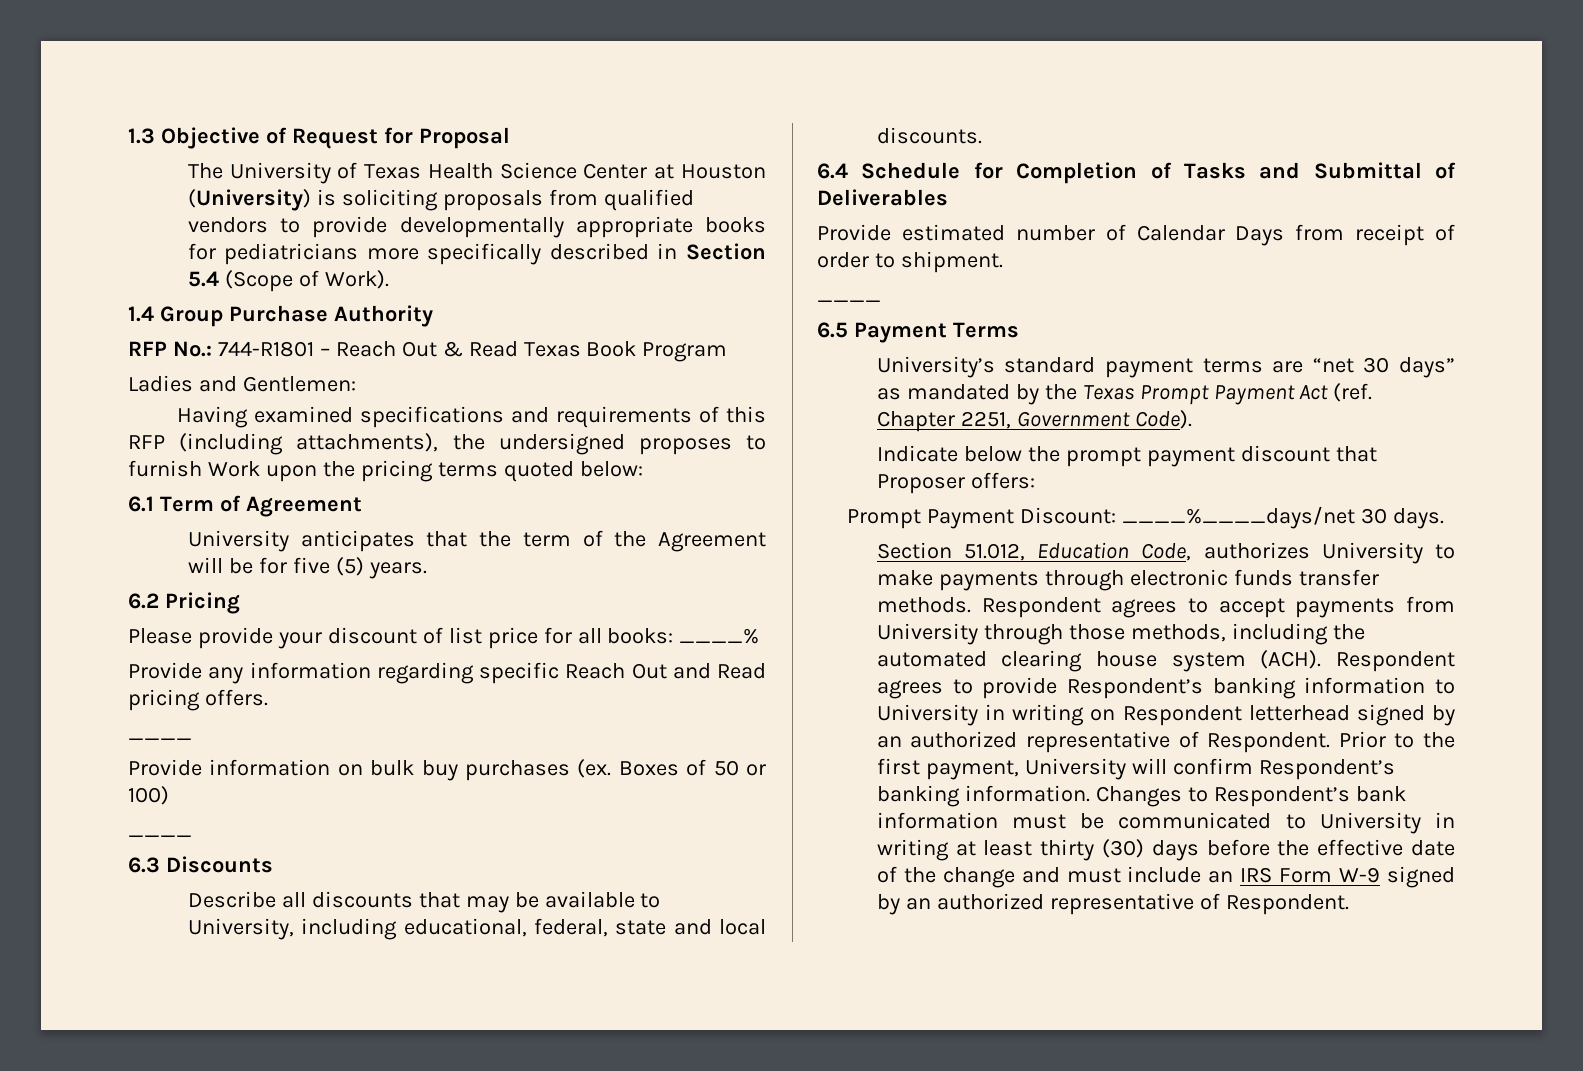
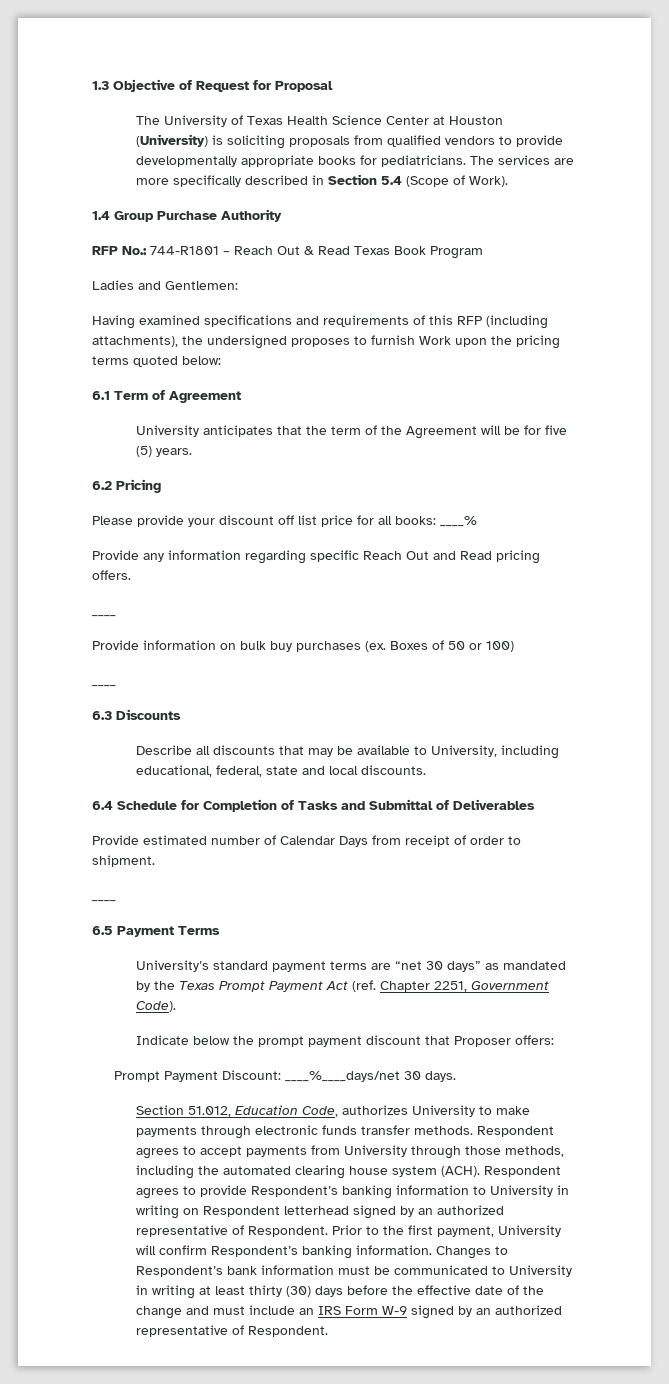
- The University of Texas Health Science Center at Houston (University) is soliciting proposals from qualified vendors to provide developmentally appropriate books for pediatricians more specifically described in Section 5.4 (Scope of Work).
+ The University of Texas Health Science Center at Houston (University) is soliciting proposals from qualified vendors to provide developmentally appropriate books for pediatricians. The services are more specifically described in Section 5.4 (Scope of Work).
- Please provide your discount of list price for all books: ____%
+ Please provide your discount off list price for all books: ____%

